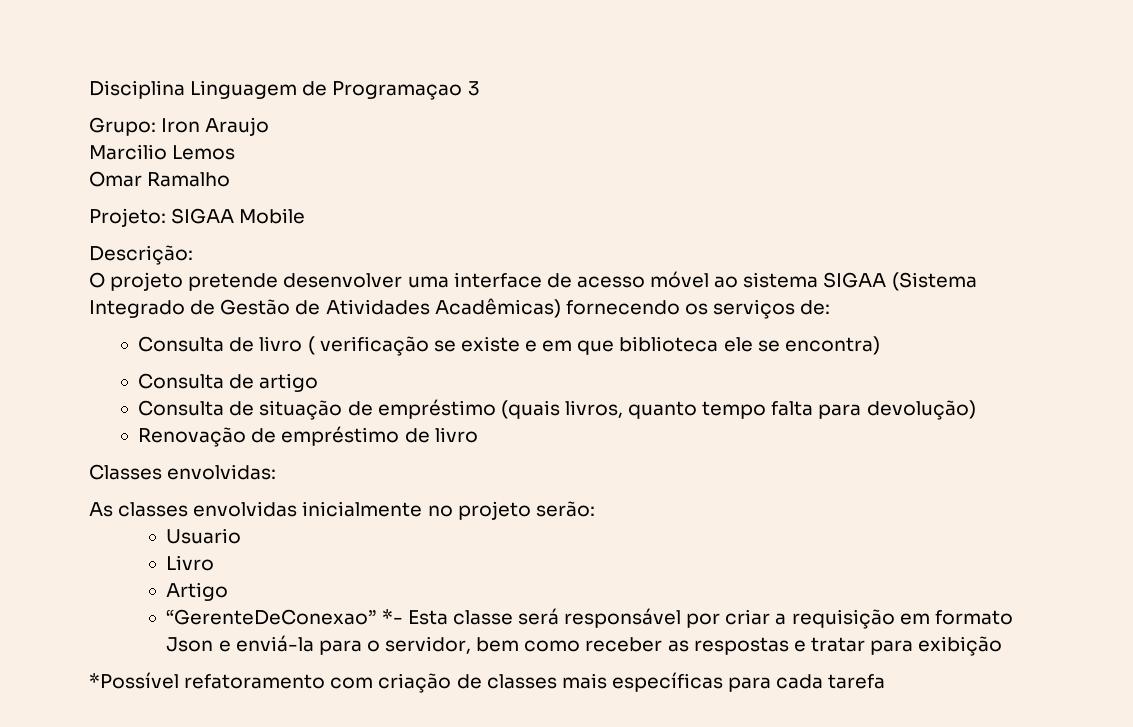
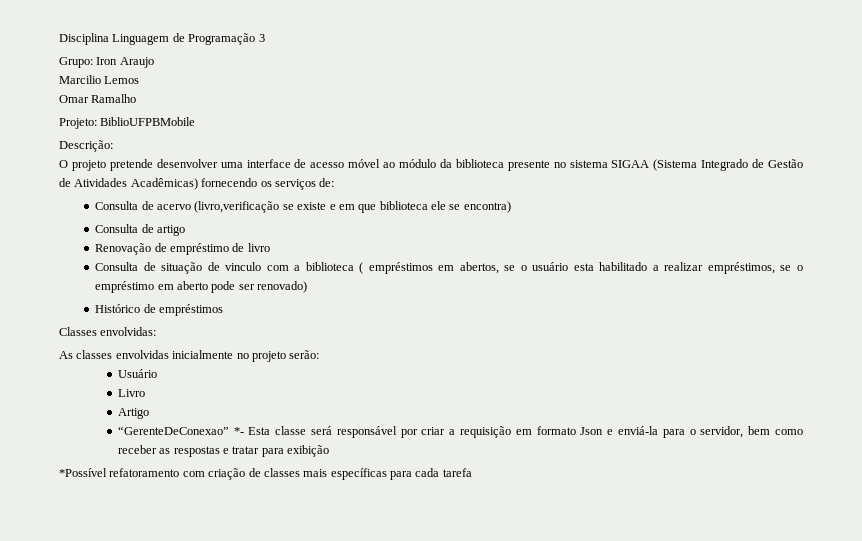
- Disciplina Linguagem de Programaçao 3
+ Disciplina Linguagem de Programação 3
- Projeto: SIGAA Mobile
+ Projeto: BiblioUFPBMobile
- O projeto pretende desenvolver uma interface de acesso móvel ao sistema SIGAA (Sistema Integrado de Gestão de Atividades Acadêmicas) fornecendo os serviços de:
+ O projeto pretende desenvolver uma interface de acesso móvel ao módulo da biblioteca presente no sistema SIGAA (Sistema Integrado de Gestão de Atividades Acadêmicas) fornecendo os serviços de:
- Consulta de livro ( verificação se existe e em que biblioteca ele se encontra)
+ Consulta de acervo (livro,verificação se existe e em que biblioteca ele se encontra)
- Consulta de situação de empréstimo (quais livros, quanto tempo falta para devolução)
+ Consulta de situação de vinculo com a biblioteca ( empréstimos em abertos, se o usuário esta habilitado a realizar empréstimos, se o empréstimo em aberto pode ser renovado)
+ Histórico de empréstimos
- Usuario
+ Usuário

